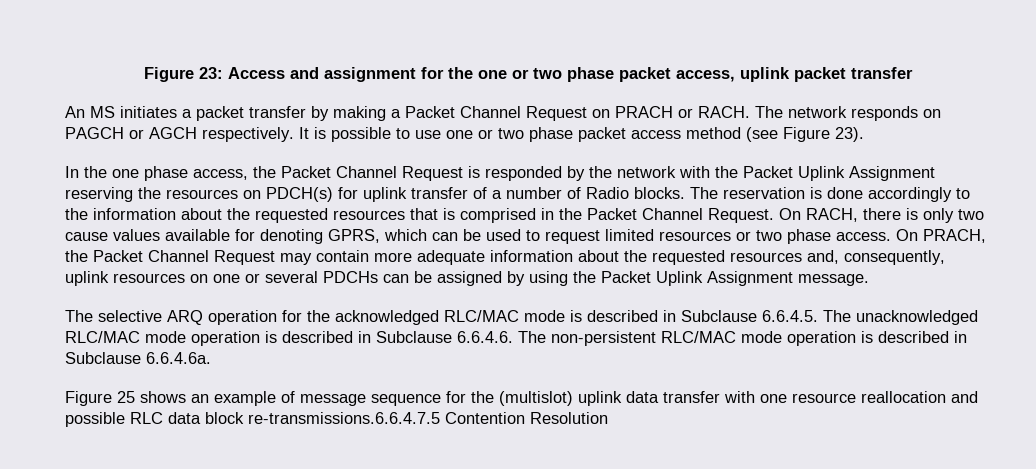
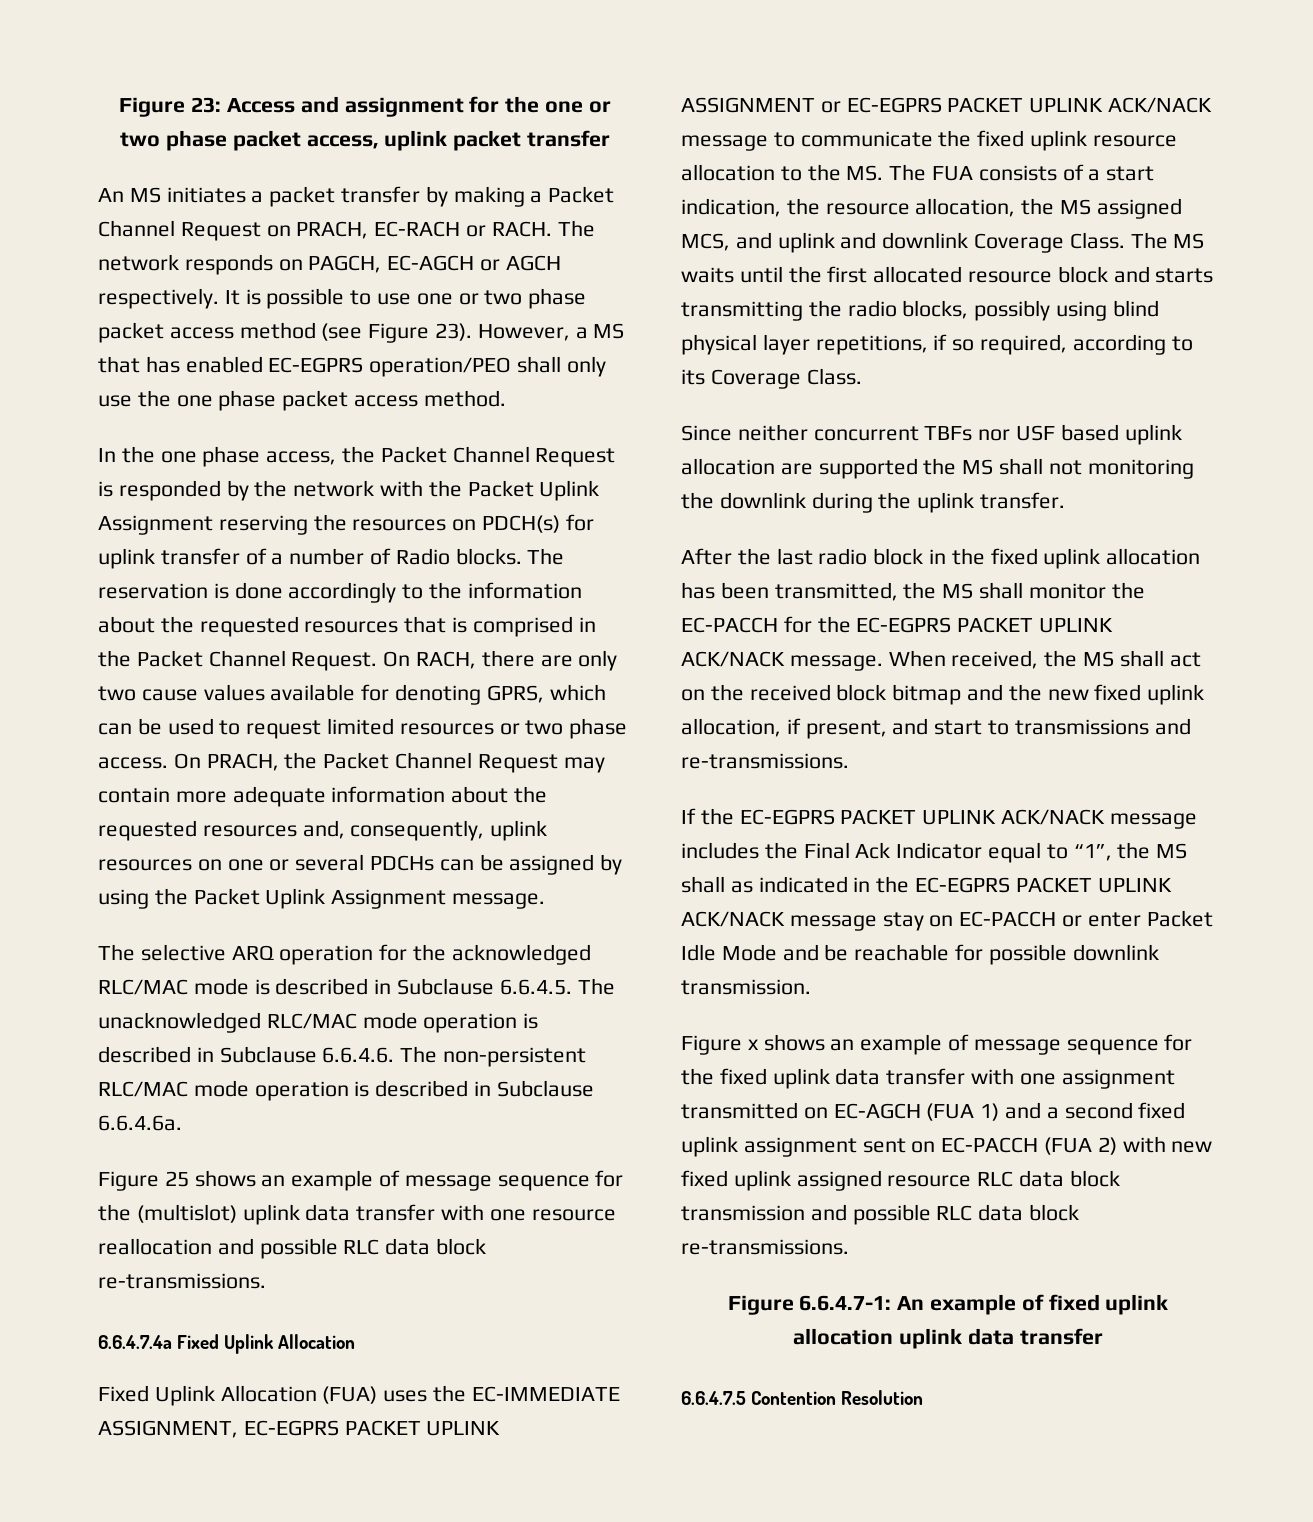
- An MS initiates a packet transfer by making a Packet Channel Request on PRACH or RACH.
+ An MS initiates a packet transfer by making a Packet Channel Request on PRACH, EC-RACH or RACH.
- The network responds on PAGCH or AGCH respectively.
+ The network responds on PAGCH, EC-AGCH or AGCH respectively.
+ However, a MS that has enabled EC-EGPRS operation/PEO shall only use the one phase packet access method.
- On RACH, there is only two cause values available for denoting GPRS, which can be used to request limited resources or two phase access.
+ On RACH, there are only two cause values available for denoting GPRS, which can be used to request limited resources or two phase access.
- Figure 25 shows an example of message sequence for the (multislot) uplink data transfer with one resource reallocation and possible RLC data block re-transmissions.6.6.4.7.5 Contention Resolution
+ Figure 25 shows an example of message sequence for the (multislot) uplink data transfer with one resource reallocation and possible RLC data block re-transmissions.
+ 6.6.4.7.4a Fixed Uplink Allocation
+ Fixed Uplink Allocation (FUA) uses the EC-IMMEDIATE ASSIGNMENT, EC-EGPRS PACKET UPLINK ASSIGNMENT or EC-EGPRS PACKET UPLINK ACK/NACK message to communicate the fixed uplink resource allocation to the MS. The FUA consists of a start indication, the resource allocation, the MS assigned MCS, and uplink and downlink Coverage Class. The MS waits until the first allocated resource block and starts transmitting the radio blocks, possibly using blind physical layer repetitions, if so required, according to its Coverage Class.
+ Since neither concurrent TBFs nor USF based uplink allocation are supported the MS shall not monitoring the downlink during the uplink transfer.
+ After the last radio block in the fixed uplink allocation has been transmitted, the MS shall monitor the EC-PACCH for the EC-EGPRS PACKET UPLINK ACK/NACK message. When received, the MS shall act on the received block bitmap and the new fixed uplink allocation, if present, and start to transmissions and re-transmissions.
+ If the EC-EGPRS PACKET UPLINK ACK/NACK message includes the Final Ack Indicator equal to “1”, the MS shall as indicated in the EC-EGPRS PACKET UPLINK ACK/NACK message stay on EC-PACCH or enter Packet Idle Mode and be reachable for possible downlink transmission.
+ Figure x shows an example of message sequence for the fixed uplink data transfer with one assignment transmitted on EC-AGCH (FUA 1) and a second fixed uplink assignment sent on EC-PACCH (FUA 2) with new fixed uplink assigned resource RLC data block transmission and possible RLC data block re-transmissions.
+ Figure 6.6.4.7-1: An example of fixed uplink allocation uplink data transfer
+ 6.6.4.7.5 Contention Resolution

